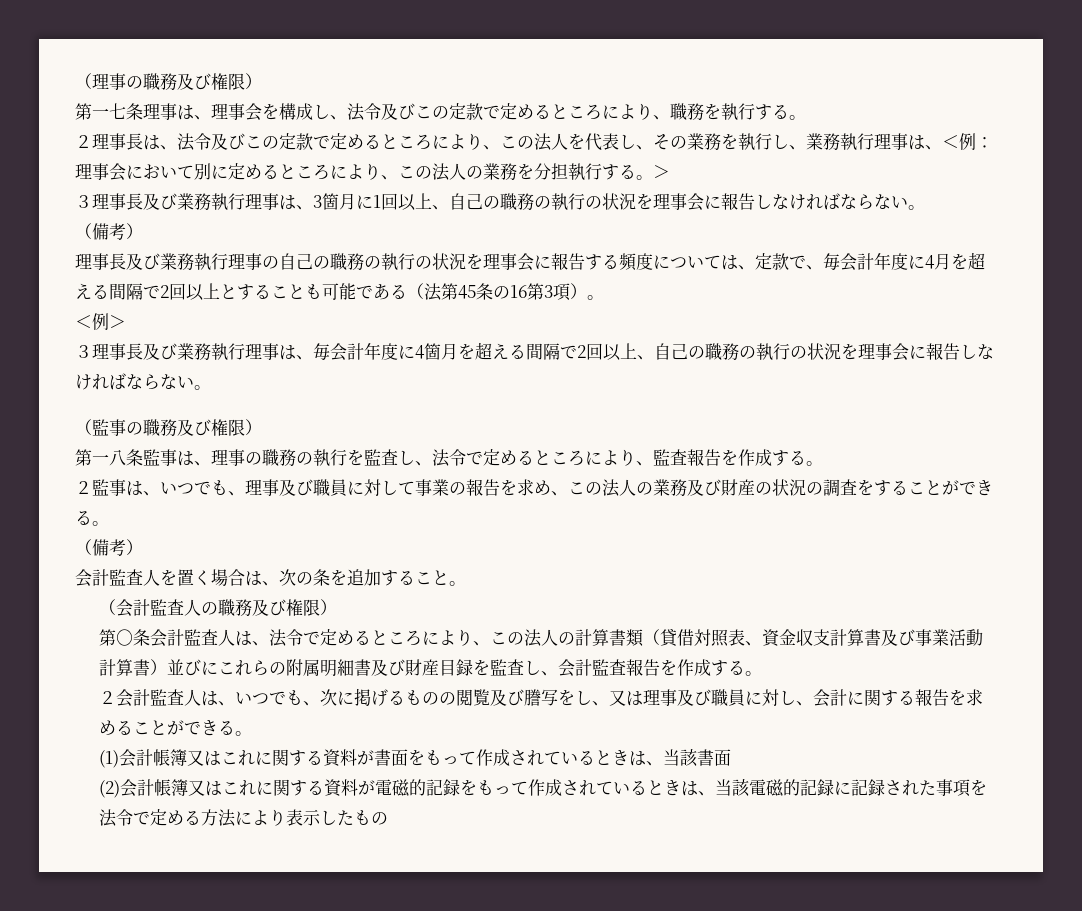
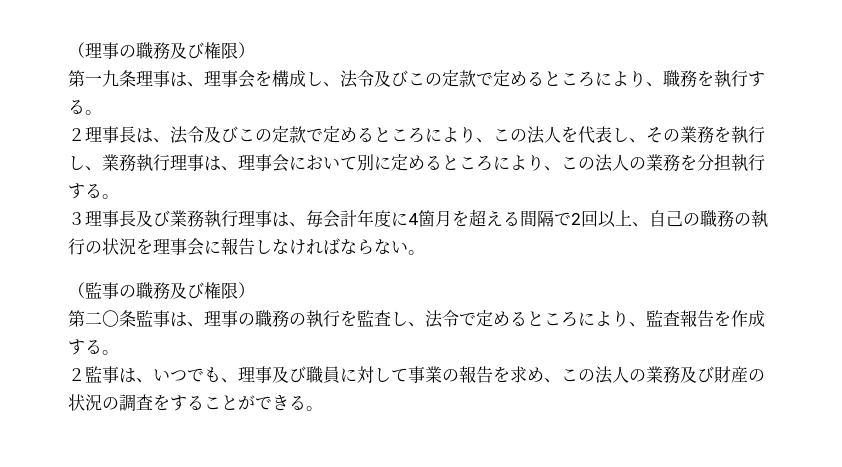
- 第一七条理事は、理事会を構成し、法令及びこの定款で定めるところにより、職務を執行する。
+ 第一九条理事は、理事会を構成し、法令及びこの定款で定めるところにより、職務を執行する。
- ２理事長は、法令及びこの定款で定めるところにより、この法人を代表し、その業務を執行し、業務執行理事は、＜例：理事会において別に定めるところにより、この法人の業務を分担執行する。＞
- ３理事長及び業務執行理事は、3箇月に1回以上、自己の職務の執行の状況を理事会に報告しなければならない。
- （備考）
- 理事長及び業務執行理事の自己の職務の執行の状況を理事会に報告する頻度については、定款で、毎会計年度に4月を超える間隔で2回以上とすることも可能である（法第45条の16第3項）。
- ＜例＞
+ ２理事長は、法令及びこの定款で定めるところにより、この法人を代表し、その業務を執行し、業務執行理事は、理事会において別に定めるところにより、この法人の業務を分担執行する。
- 第一八条監事は、理事の職務の執行を監査し、法令で定めるところにより、監査報告を作成する。
+ 第二〇条監事は、理事の職務の執行を監査し、法令で定めるところにより、監査報告を作成する。
  ２監事は、いつでも、理事及び職員に対して事業の報告を求め、この法人の業務及び財産の状況の調査をすることができる。
- （備考）
- 会計監査人を置く場合は、次の条を追加すること。
- （会計監査人の職務及び権限）
- 第○条会計監査人は、法令で定めるところにより、この法人の計算書類（貸借対照表、資金収支計算書及び事業活動計算書）並びにこれらの附属明細書及び財産目録を監査し、会計監査報告を作成する。
- ２会計監査人は、いつでも、次に掲げるものの閲覧及び謄写をし、又は理事及び職員に対し、会計に関する報告を求めることができる。
- (1)会計帳簿又はこれに関する資料が書面をもって作成されているときは、当該書面
- (2)会計帳簿又はこれに関する資料が電磁的記録をもって作成されているときは、当該電磁的記録に記録された事項を法令で定める方法により表示したもの

